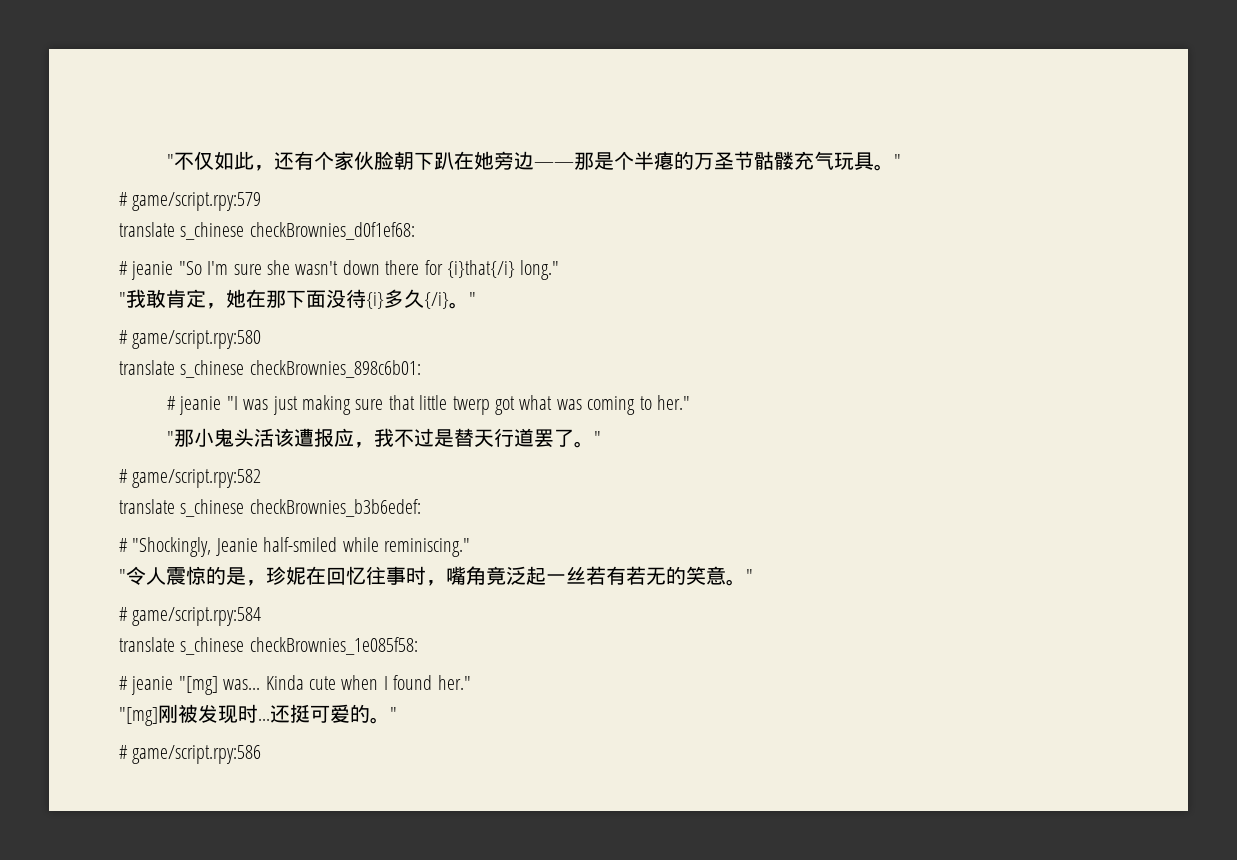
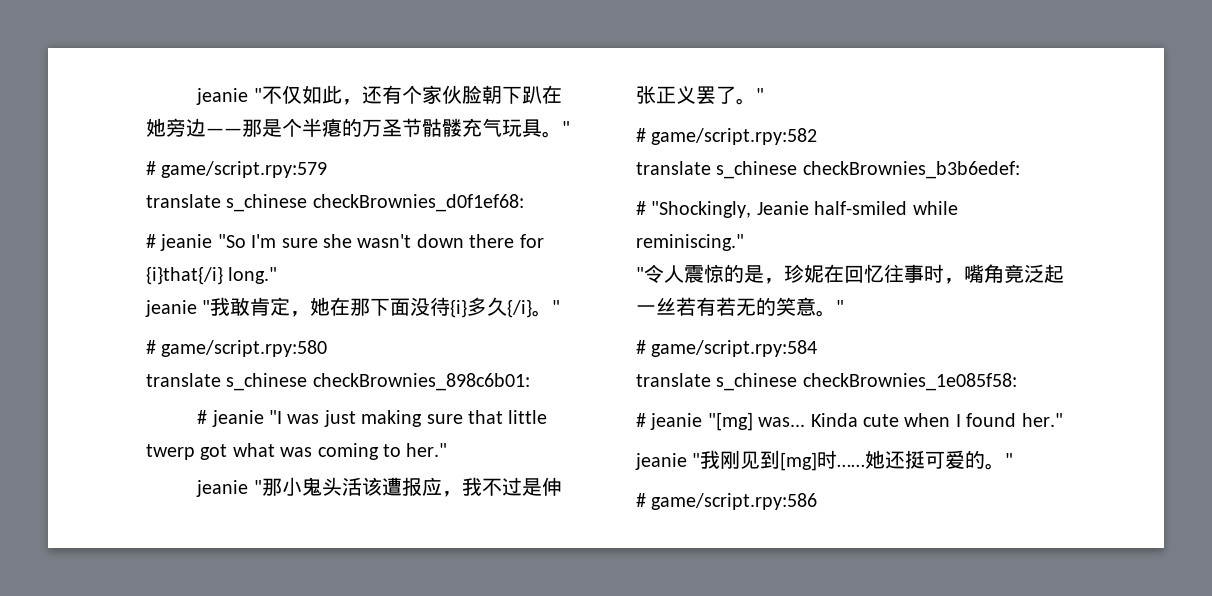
- "不仅如此，还有个家伙脸朝下趴在她旁边——那是个半瘪的万圣节骷髅充气玩具。
+ jeanie "不仅如此，还有个家伙脸朝下趴在她旁边——那是个半瘪的万圣节骷髅充气玩具。
- "我敢肯定，她在那下面没待{i}多久{/i}。
+ jeanie "我敢肯定，她在那下面没待{i}多久{/i}。
- "那小鬼头活该遭报应，我不过是替天行道罢了。
+ jeanie "那小鬼头活该遭报应，我不过是伸张正义罢了。
- "[mg]刚被发现时...还挺可爱的。
+ jeanie "我刚见到[mg]时……她还挺可爱的。

